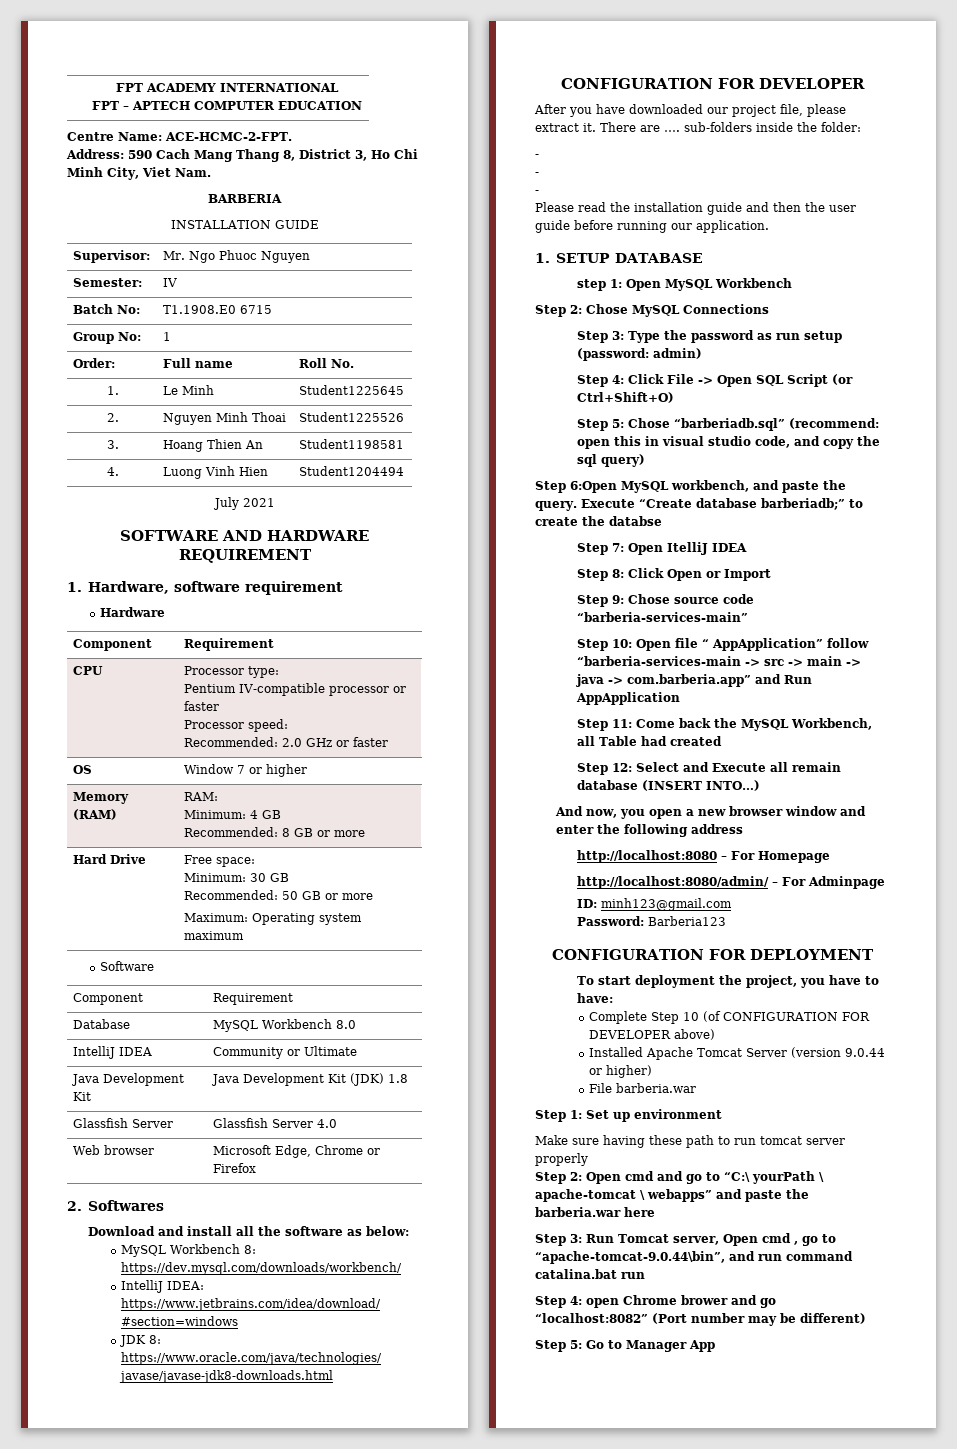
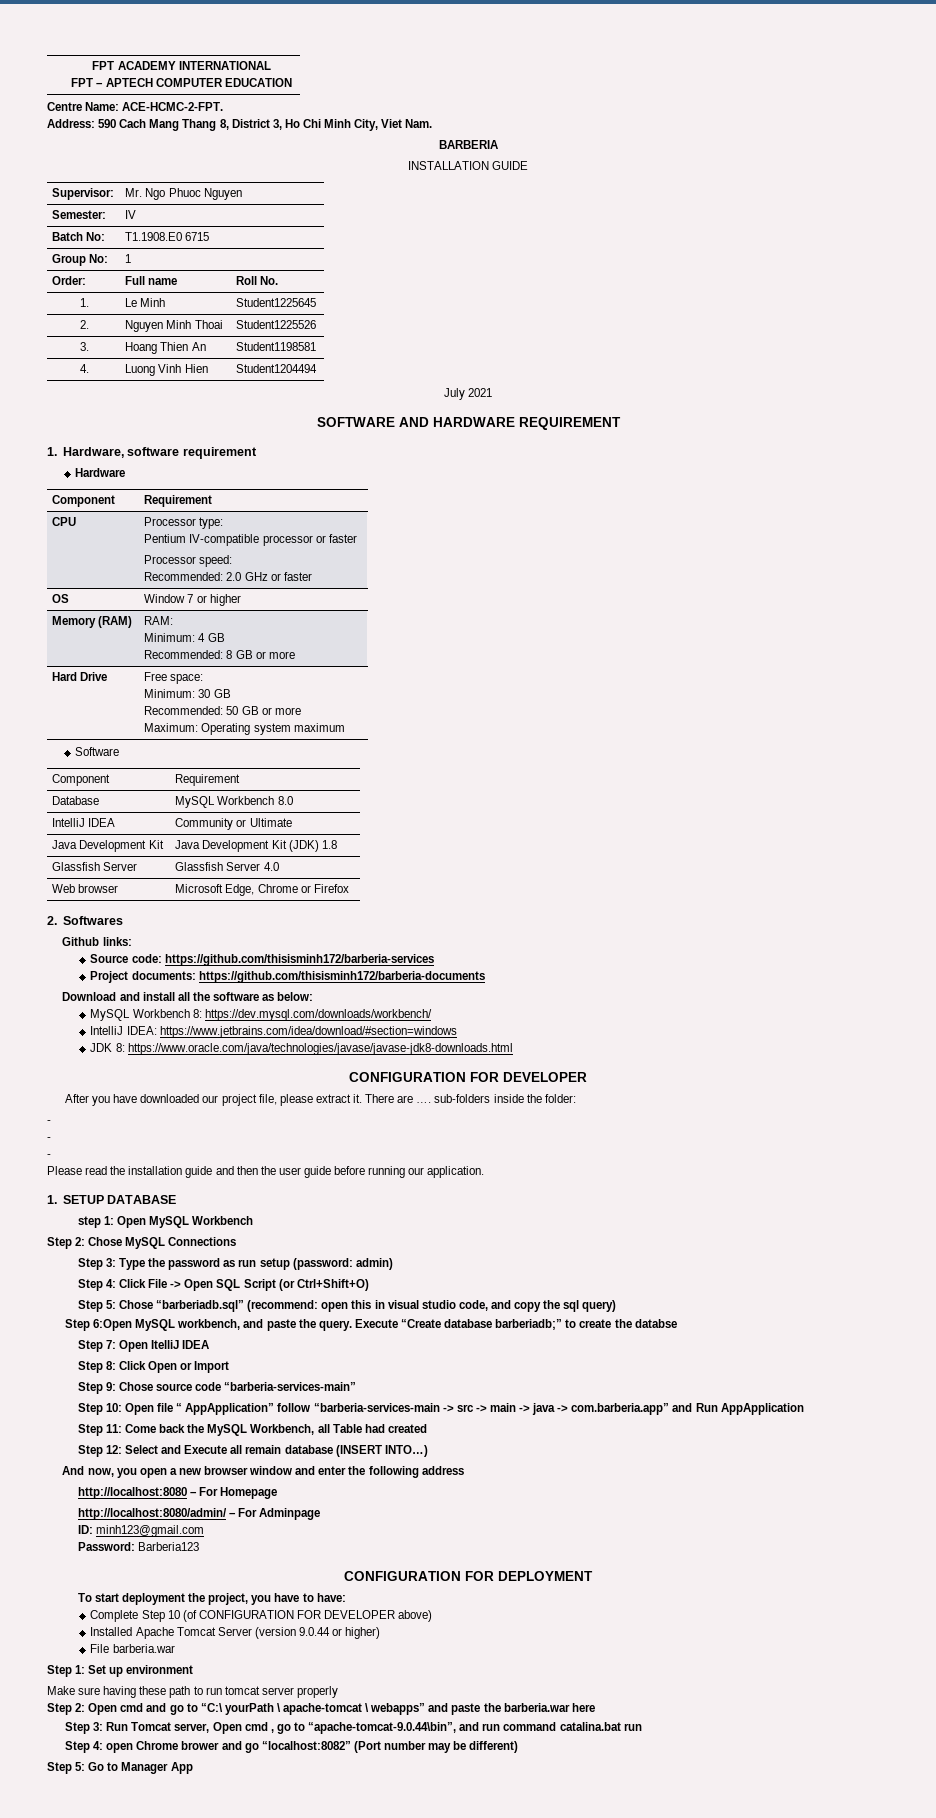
+ Github links:
+ Source code: https://github.com/thisisminh172/barberia-services
+ Project documents: https://github.com/thisisminh172/barberia-documents

